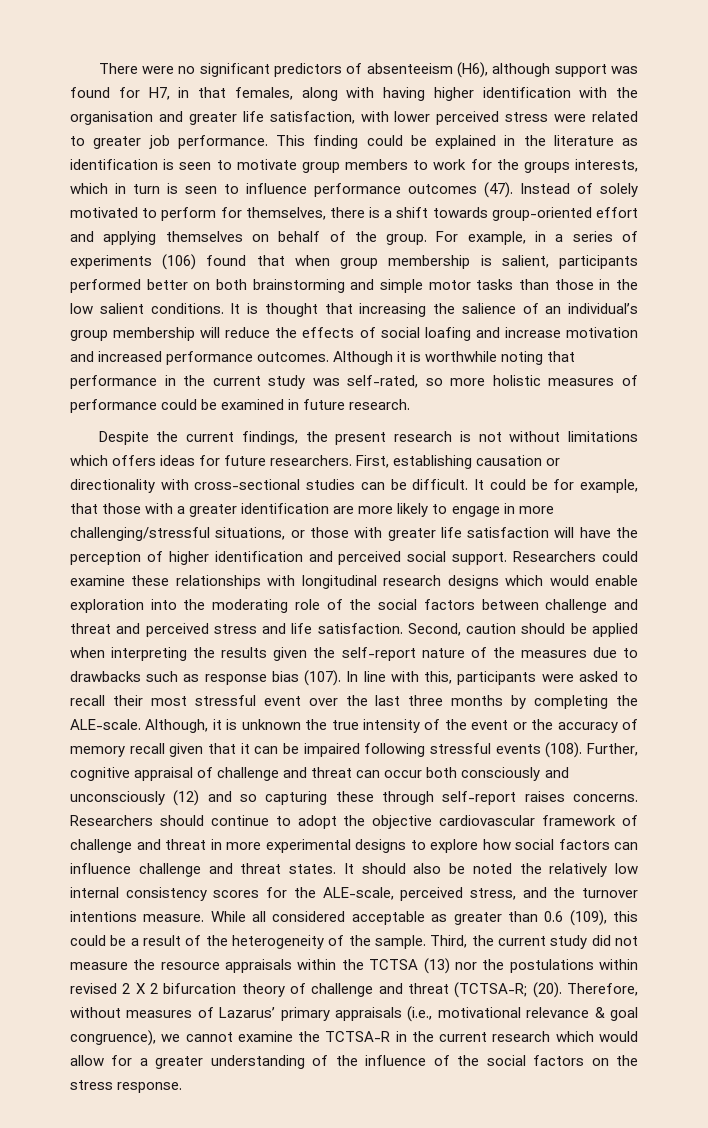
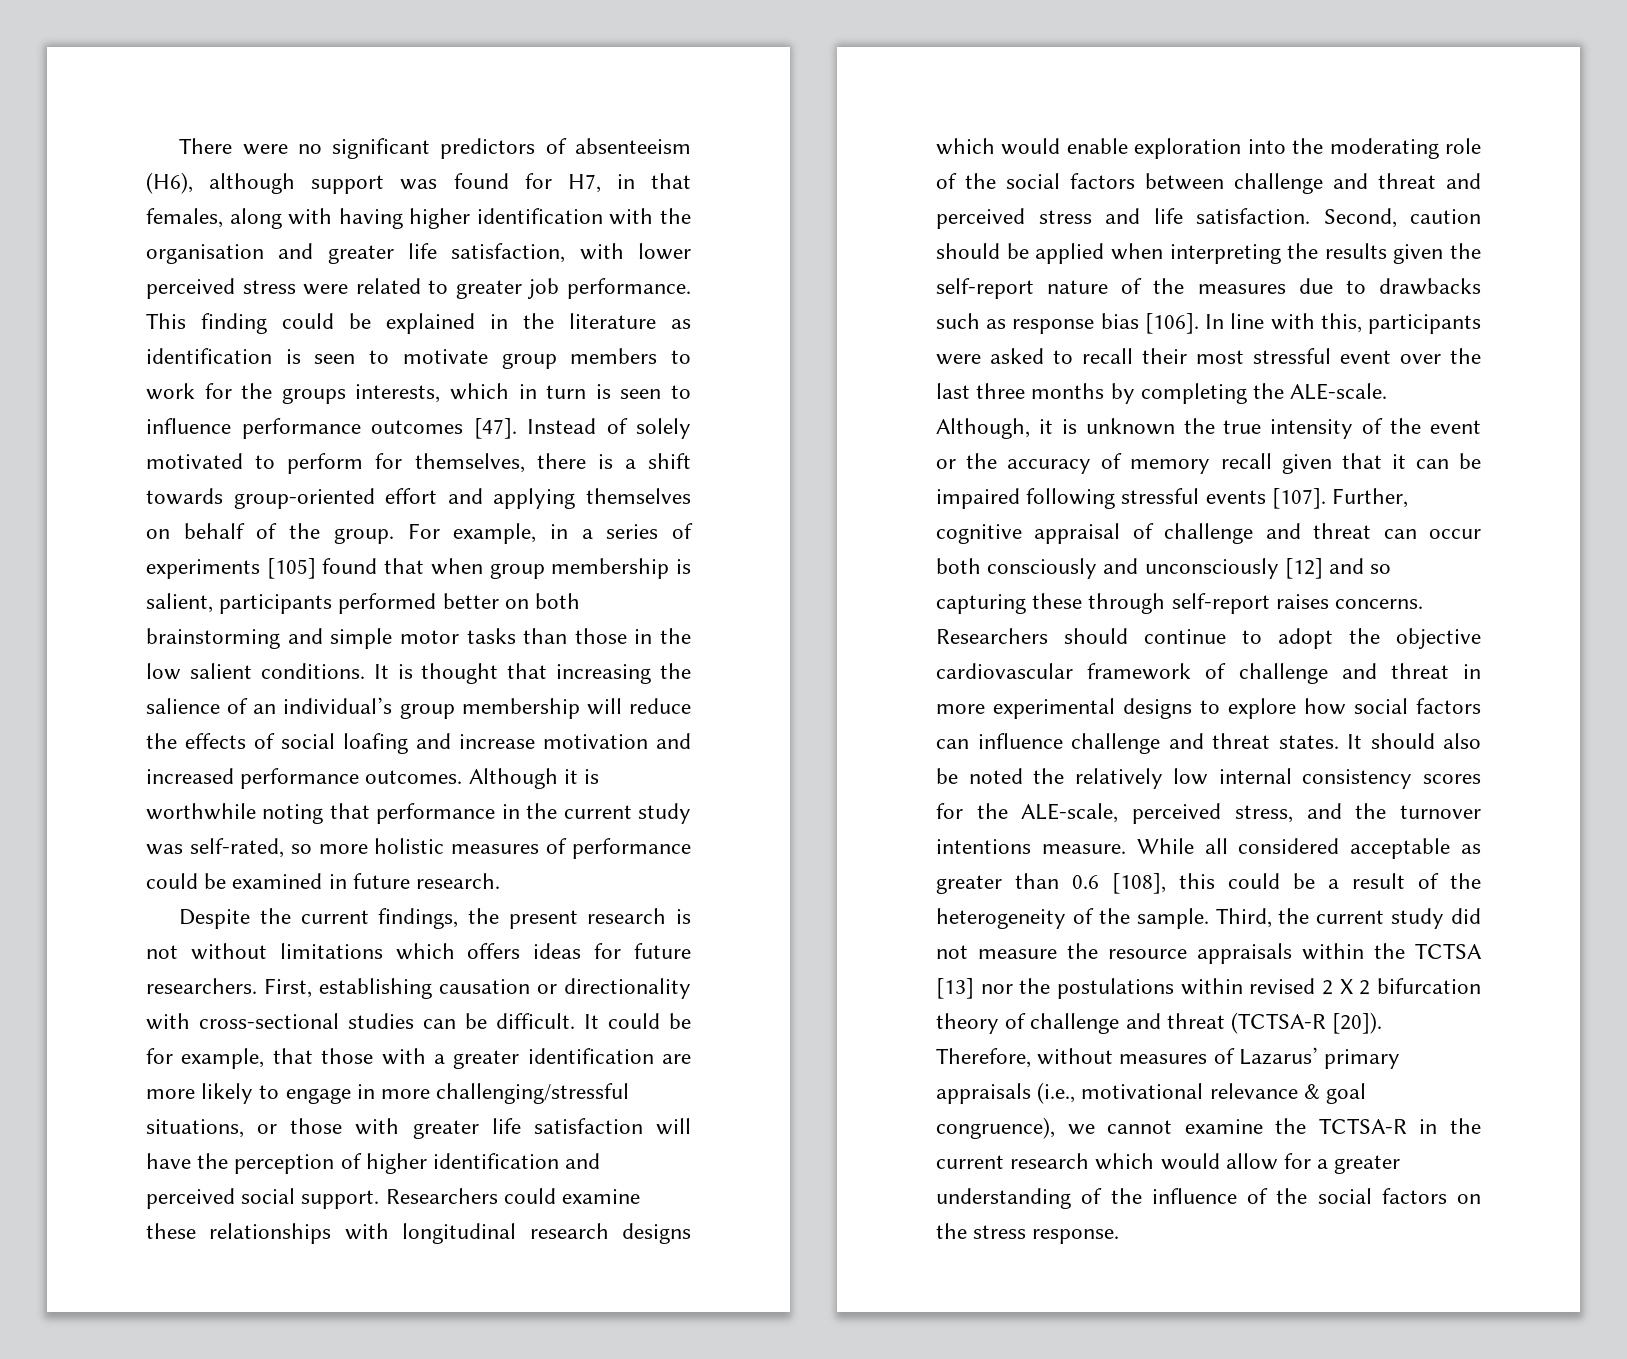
- This finding could be explained in the literature as identification is seen to motivate group members to work for the groups interests, which in turn is seen to influence performance outcomes (47).
+ This finding could be explained in the literature as identification is seen to motivate group members to work for the groups interests, which in turn is seen to influence performance outcomes [47].
- For example, in a series of experiments (106) found that when group membership is salient, participants performed better on both brainstorming and simple motor tasks than those in the low salient conditions.
+ For example, in a series of experiments [105] found that when group membership is salient, participants performed better on both brainstorming and simple motor tasks than those in the low salient conditions.
- Second, caution should be applied when interpreting the results given the self-report nature of the measures due to drawbacks such as response bias (107).
+ Second, caution should be applied when interpreting the results given the self-report nature of the measures due to drawbacks such as response bias [106].
- Although, it is unknown the true intensity of the event or the accuracy of memory recall given that it can be impaired following stressful events (108).
+ Although, it is unknown the true intensity of the event or the accuracy of memory recall given that it can be impaired following stressful events [107].
- Further, cognitive appraisal of challenge and threat can occur both consciously and unconsciously (12) and so capturing these through self-report raises concerns.
+ Further, cognitive appraisal of challenge and threat can occur both consciously and unconsciously [12] and so capturing these through self-report raises concerns.
- While all considered acceptable as greater than 0.6 (109), this could be a result of the heterogeneity of the sample.
+ While all considered acceptable as greater than 0.6 [108], this could be a result of the heterogeneity of the sample.
- Third, the current study did not measure the resource appraisals within the TCTSA (13) nor the postulations within revised 2 X 2 bifurcation theory of challenge and threat (TCTSA-R; (20).
+ Third, the current study did not measure the resource appraisals within the TCTSA [13] nor the postulations within revised 2 X 2 bifurcation theory of challenge and threat (TCTSA-R [20]).

